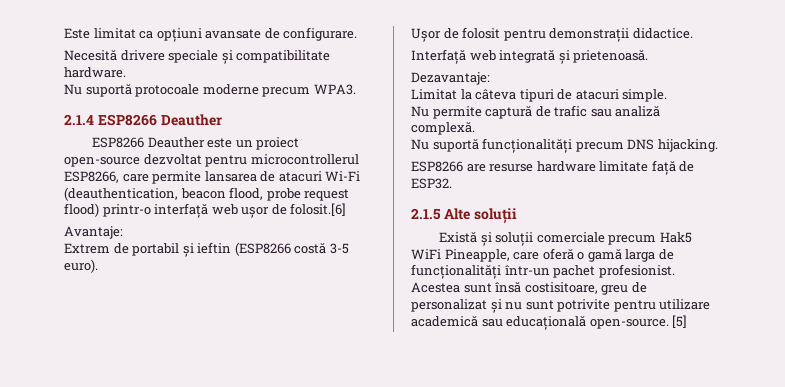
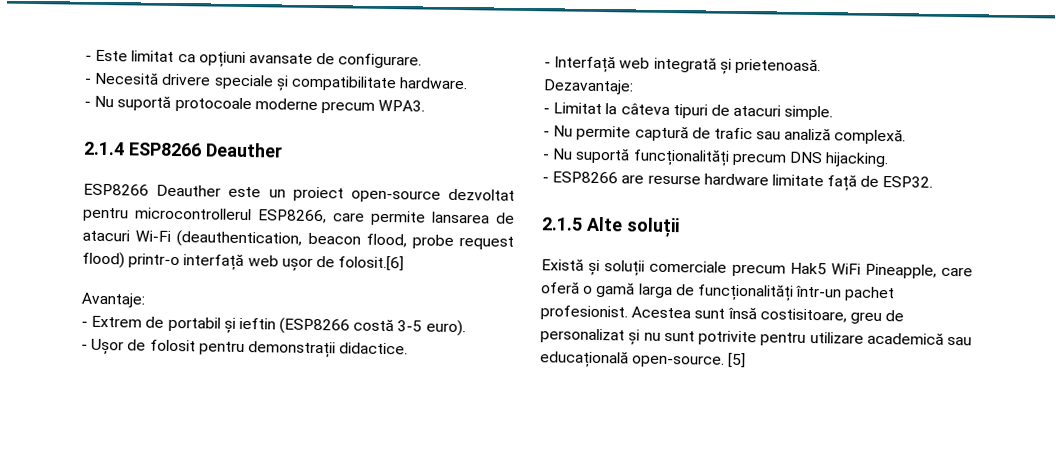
- Este limitat ca opțiuni avansate de configurare.
+ - Este limitat ca opțiuni avansate de configurare.
- Necesită drivere speciale și compatibilitate hardware.
+ - Necesită drivere speciale și compatibilitate hardware.
- Nu suportă protocoale moderne precum WPA3.
+ - Nu suportă protocoale moderne precum WPA3.
- Extrem de portabil și ieftin (ESP8266 costă 3-5 euro).
+ - Extrem de portabil și ieftin (ESP8266 costă 3-5 euro).
- Ușor de folosit pentru demonstrații didactice.
+ - Ușor de folosit pentru demonstrații didactice.
- Interfață web integrată și prietenoasă.
+ - Interfață web integrată și prietenoasă.
- Limitat la câteva tipuri de atacuri simple.
+ - Limitat la câteva tipuri de atacuri simple.
- Nu permite captură de trafic sau analiză complexă.
+ - Nu permite captură de trafic sau analiză complexă.
- Nu suportă funcționalități precum DNS hijacking.
+ - Nu suportă funcționalități precum DNS hijacking.
- ESP8266 are resurse hardware limitate față de ESP32.
+ - ESP8266 are resurse hardware limitate față de ESP32.

